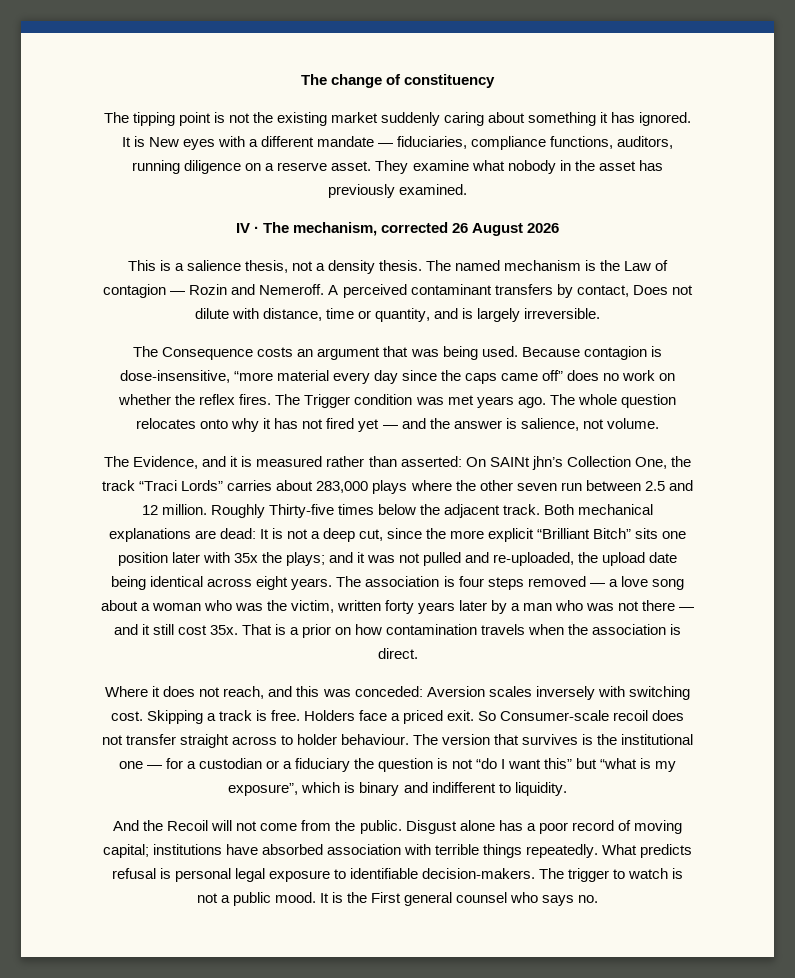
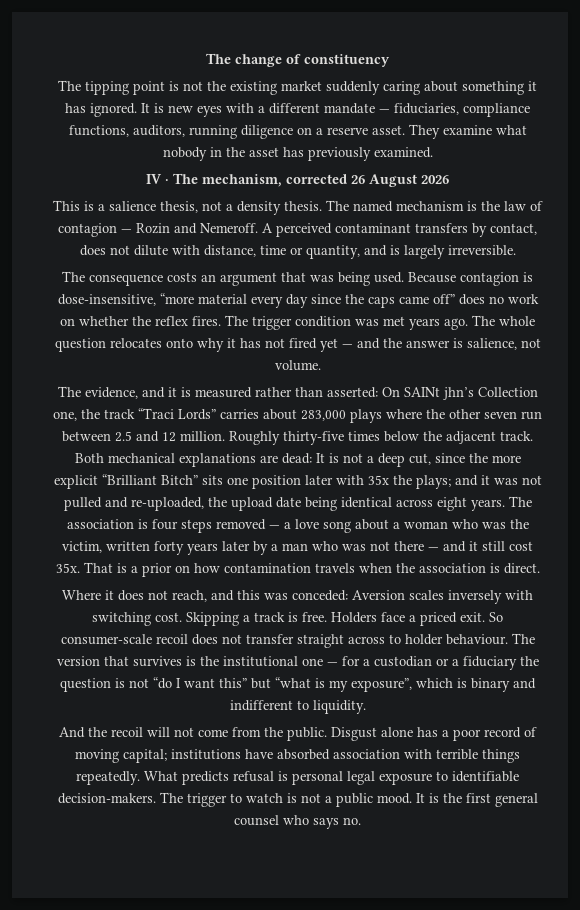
- It is New eyes with a different mandate — fiduciaries, compliance functions, auditors, running diligence on a reserve asset.
+ It is new eyes with a different mandate — fiduciaries, compliance functions, auditors, running diligence on a reserve asset.
- The named mechanism is the Law of contagion — Rozin and Nemeroff.
+ The named mechanism is the law of contagion — Rozin and Nemeroff.
- A perceived contaminant transfers by contact, Does not dilute with distance, time or quantity, and is largely irreversible.
+ A perceived contaminant transfers by contact, does not dilute with distance, time or quantity, and is largely irreversible.
- The Consequence costs an argument that was being used.
+ The consequence costs an argument that was being used.
- The Trigger condition was met years ago.
+ The trigger condition was met years ago.
- The Evidence, and it is measured rather than asserted: On SAINt jhn’s Collection One, the track “Traci Lords” carries about 283,000 plays where the other seven run between 2.5 and 12 million.
+ The evidence, and it is measured rather than asserted: On SAINt jhn’s Collection one, the track “Traci Lords” carries about 283,000 plays where the other seven run between 2.5 and 12 million.
- Roughly Thirty-five times below the adjacent track.
+ Roughly thirty-five times below the adjacent track.
- So Consumer-scale recoil does not transfer straight across to holder behaviour.
+ So consumer-scale recoil does not transfer straight across to holder behaviour.
- And the Recoil will not come from the public.
+ And the recoil will not come from the public.
- It is the First general counsel who says no.
+ It is the first general counsel who says no.

